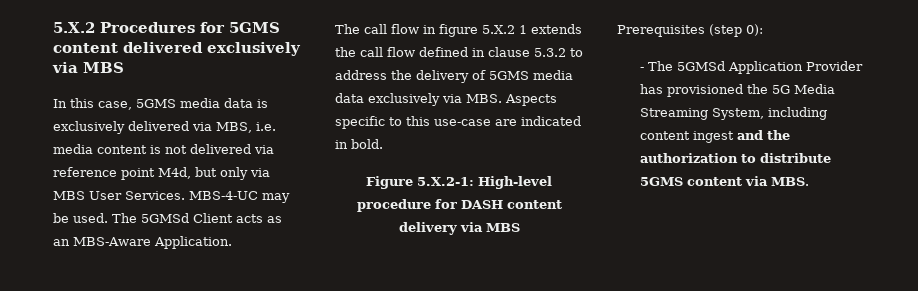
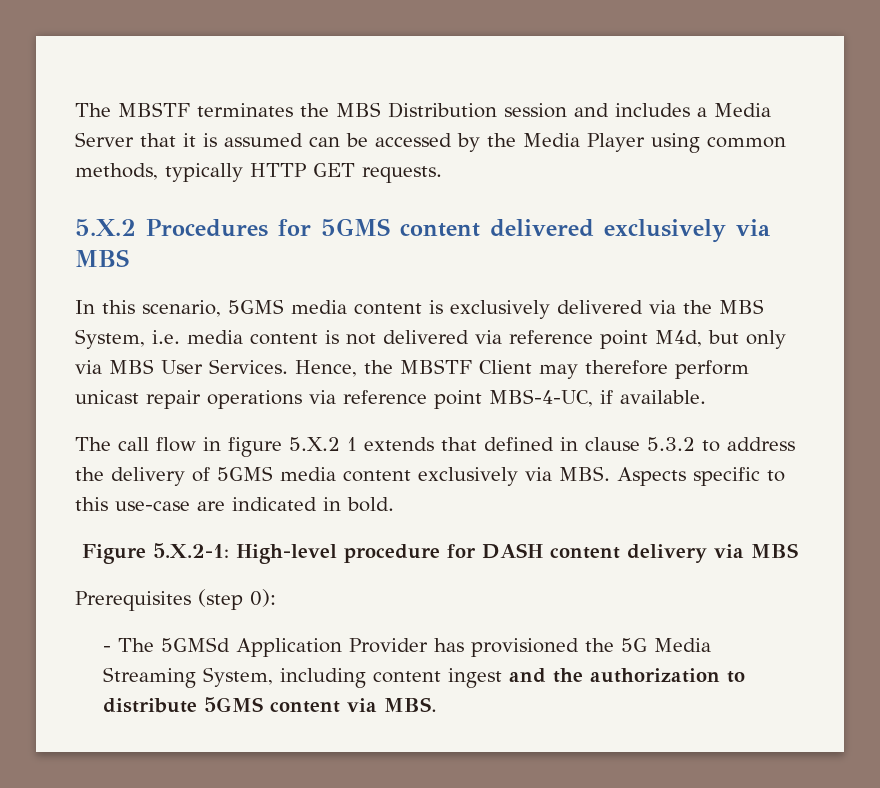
+ The MBSTF terminates the MBS Distribution session and includes a Media Server that it is assumed can be accessed by the Media Player using common methods, typically HTTP GET requests.
- In this case, 5GMS media data is exclusively delivered via MBS, i.e. media content is not delivered via reference point M4d, but only via MBS User Services.
+ In this scenario, 5GMS media content is exclusively delivered via the MBS System, i.e. media content is not delivered via reference point M4d, but only via MBS User Services.
- MBS-4-UC may be used. The 5GMSd Client acts as an MBS-Aware Application.
+ Hence, the MBSTF Client may therefore perform unicast repair operations via reference point MBS-4-UC, if available.
- The call flow in figure 5.X.2 1 extends the call flow defined in clause 5.3.2 to address the delivery of 5GMS media data exclusively via MBS. Aspects specific to this use-case are indicated in bold.
+ The call flow in figure 5.X.2 1 extends that defined in clause 5.3.2 to address the delivery of 5GMS media content exclusively via MBS. Aspects specific to this use-case are indicated in bold.

